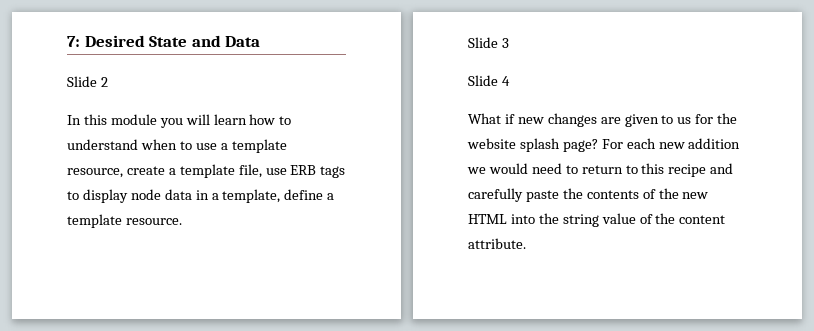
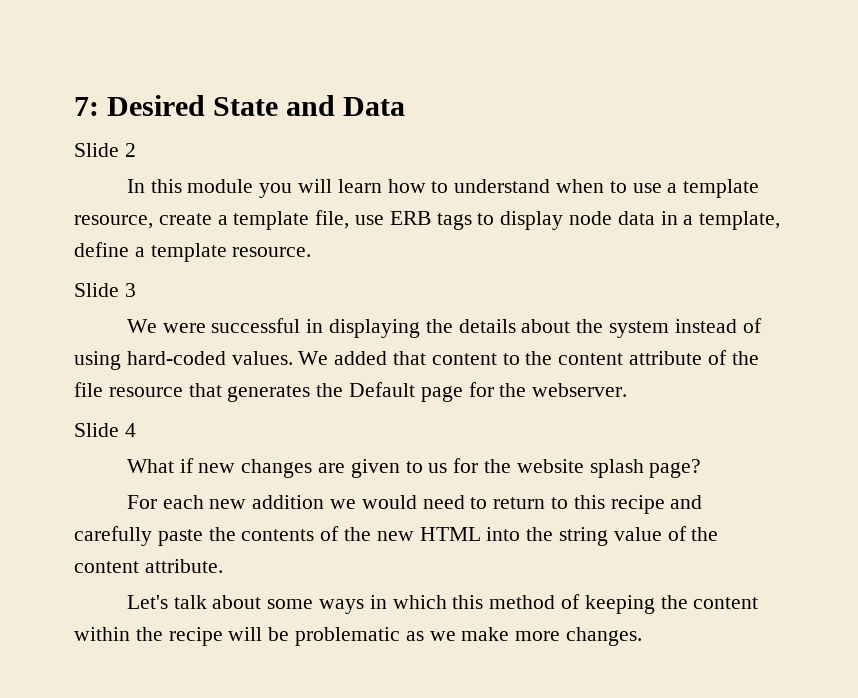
+ We were successful in displaying the details about the system instead of using hard-coded values. We added that content to the content attribute of the file resource that generates the Default page for the webserver.
- What if new changes are given to us for the website splash page? For each new addition we would need to return to this recipe and carefully paste the contents of the new HTML into the string value of the content attribute.
+ What if new changes are given to us for the website splash page?
+ For each new addition we would need to return to this recipe and carefully paste the contents of the new HTML into the string value of the content attribute.
+ Let's talk about some ways in which this method of keeping the content within the recipe will be problematic as we make more changes.

